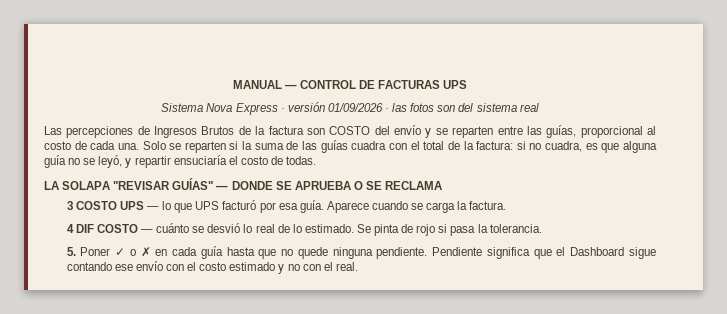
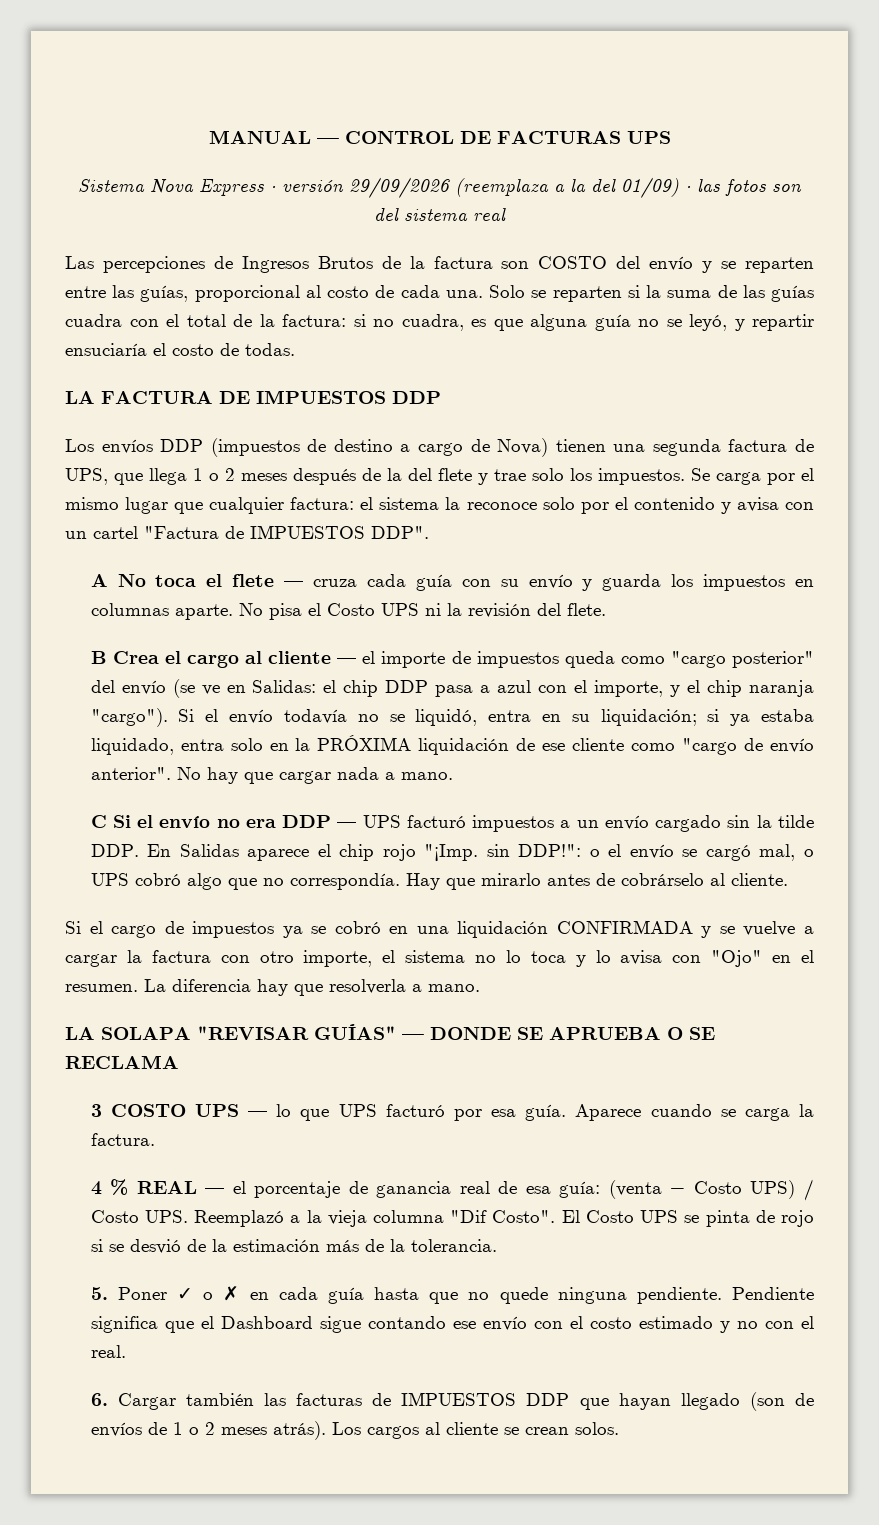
- Sistema Nova Express · versión 01/09/2026 · las fotos son del sistema real
+ Sistema Nova Express · versión 29/09/2026 (reemplaza a la del 01/09) · las fotos son del sistema real
+ LA FACTURA DE IMPUESTOS DDP
+ Los envíos DDP (impuestos de destino a cargo de Nova) tienen una segunda factura de UPS, que llega 1 o 2 meses después de la del flete y trae solo los impuestos. Se carga por el mismo lugar que cualquier factura: el sistema la reconoce solo por el contenido y avisa con un cartel "Factura de IMPUESTOS DDP".
+ A No toca el flete — cruza cada guía con su envío y guarda los impuestos en columnas aparte. No pisa el Costo UPS ni la revisión del flete.
+ B Crea el cargo al cliente — el importe de impuestos queda como "cargo posterior" del envío (se ve en Salidas: el chip DDP pasa a azul con el importe, y el chip naranja "cargo"). Si el envío todavía no se liquidó, entra en su liquidación; si ya estaba liquidado, entra solo en la PRÓXIMA liquidación de ese cliente como "cargo de envío anterior". No hay que cargar nada a mano.
+ C Si el envío no era DDP — UPS facturó impuestos a un envío cargado sin la tilde DDP. En Salidas aparece el chip rojo "¡Imp. sin DDP!": o el envío se cargó mal, o UPS cobró algo que no correspondía. Hay que mirarlo antes de cobrárselo al cliente.
+ Si el cargo de impuestos ya se cobró en una liquidación CONFIRMADA y se vuelve a cargar la factura con otro importe, el sistema no lo toca y lo avisa con "Ojo" en el resumen. La diferencia hay que resolverla a mano.
- 4 DIF COSTO — cuánto se desvió lo real de lo estimado. Se pinta de rojo si pasa la tolerancia.
+ 4 % REAL — el porcentaje de ganancia real de esa guía: (venta − Costo UPS) / Costo UPS. Reemplazó a la vieja columna "Dif Costo". El Costo UPS se pinta de rojo si se desvió de la estimación más de la tolerancia.
+ 6. Cargar también las facturas de IMPUESTOS DDP que hayan llegado (son de envíos de 1 o 2 meses atrás). Los cargos al cliente se crean solos.

